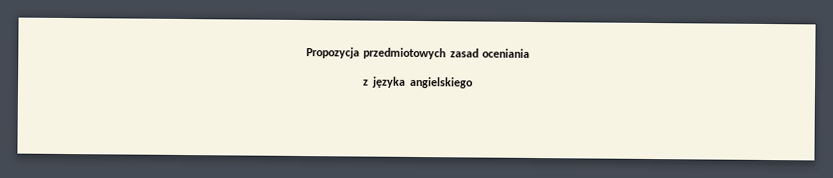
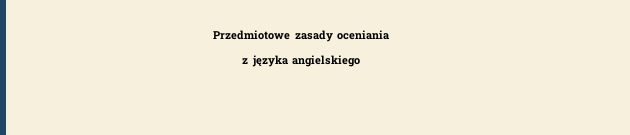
- Propozycja przedmiotowych zasad oceniania
+ Przedmiotowe zasady oceniania

